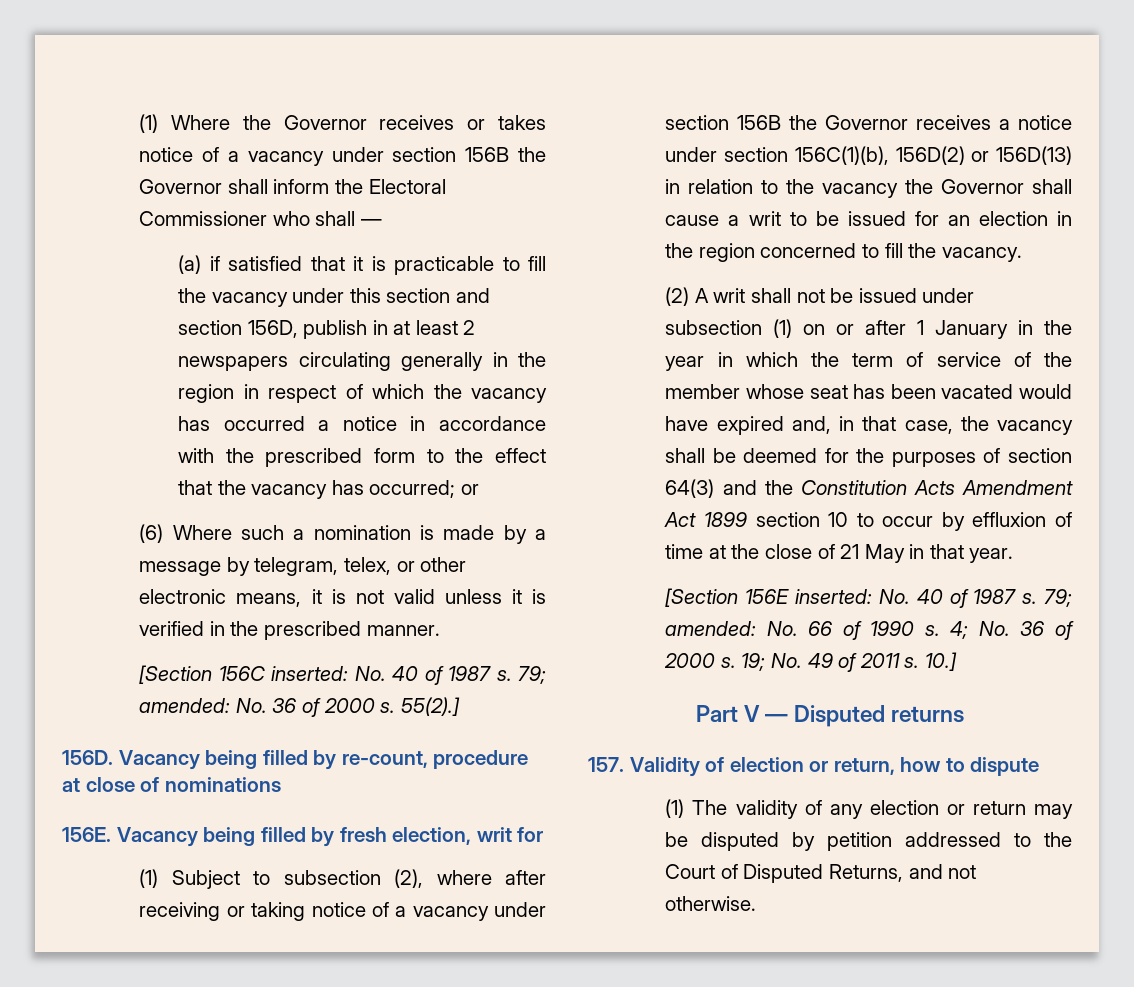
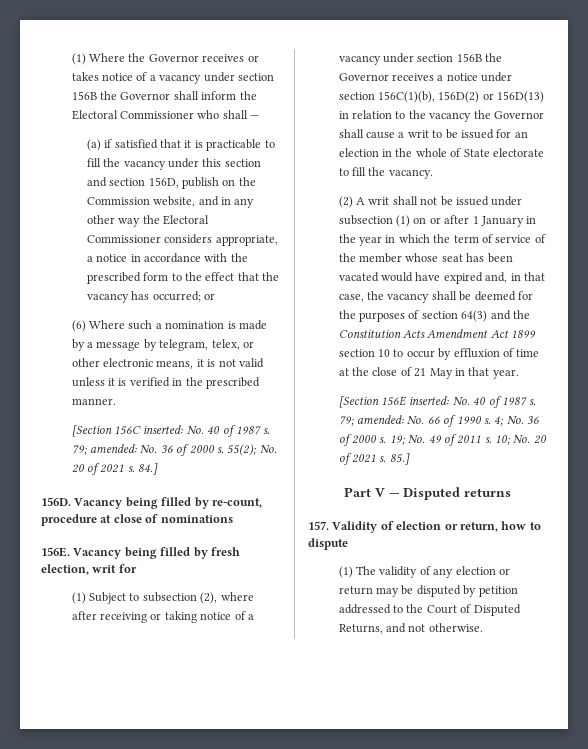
- (a) if satisfied that it is practicable to fill the vacancy under this section and section 156D, publish in at least 2 newspapers circulating generally in the region in respect of which the vacancy has occurred a notice in accordance with the prescribed form to the effect that the vacancy has occurred; or
+ (a) if satisfied that it is practicable to fill the vacancy under this section and section 156D, publish on the Commission website, and in any other way the Electoral Commissioner considers appropriate, a notice in accordance with the prescribed form to the effect that the vacancy has occurred; or
- 55(2).]
+ 55(2); No. 20 of 2021 s. 84.]
- (1) Subject to subsection (2), where after receiving or taking notice of a vacancy under section 156B the Governor receives a notice under section 156C(1)(b), 156D(2) or 156D(13) in relation to the vacancy the Governor shall cause a writ to be issued for an election in the region concerned to fill the vacancy.
+ (1) Subject to subsection (2), where after receiving or taking notice of a vacancy under section 156B the Governor receives a notice under section 156C(1)(b), 156D(2) or 156D(13) in relation to the vacancy the Governor shall cause a writ to be issued for an election in the whole of State electorate to fill the vacancy.
- 10.]
+ 10; No. 20 of 2021 s. 85.]

